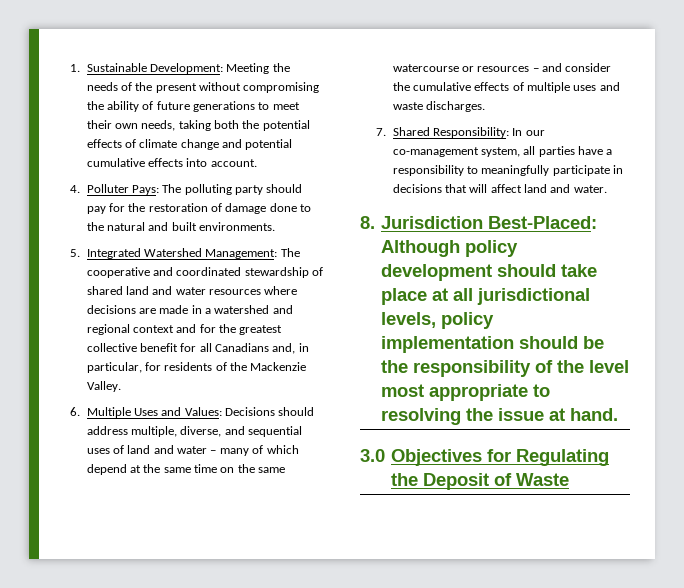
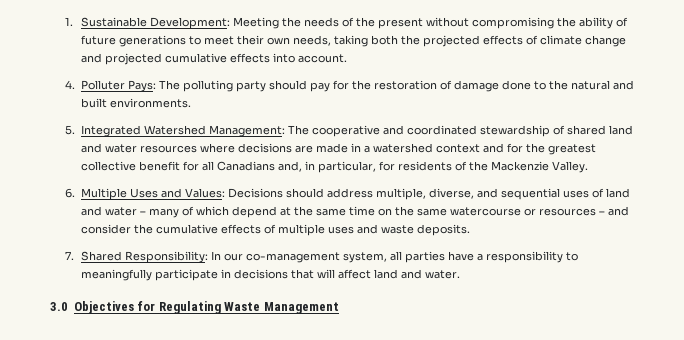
- 1. Sustainable Development: Meeting the needs of the present without compromising the ability of future generations to meet their own needs, taking both the potential effects of climate change and potential cumulative effects into account.
+ 1. Sustainable Development: Meeting the needs of the present without compromising the ability of future generations to meet their own needs, taking both the projected effects of climate change and projected cumulative effects into account.
- 5. Integrated Watershed Management: The cooperative and coordinated stewardship of shared land and water resources where decisions are made in a watershed and regional context and for the greatest collective benefit for all Canadians and, in particular, for residents of the Mackenzie Valley.
+ 5. Integrated Watershed Management: The cooperative and coordinated stewardship of shared land and water resources where decisions are made in a watershed context and for the greatest collective benefit for all Canadians and, in particular, for residents of the Mackenzie Valley.
- 6. Multiple Uses and Values: Decisions should address multiple, diverse, and sequential uses of land and water – many of which depend at the same time on the same watercourse or resources – and consider the cumulative effects of multiple uses and waste discharges.
+ 6. Multiple Uses and Values: Decisions should address multiple, diverse, and sequential uses of land and water – many of which depend at the same time on the same watercourse or resources – and consider the cumulative effects of multiple uses and waste deposits.
- 8. Jurisdiction Best-Placed: Although policy development should take place at all jurisdictional levels, policy implementation should be the responsibility of the level most appropriate to resolving the issue at hand.
- 3.0 Objectives for Regulating the Deposit of Waste
+ 3.0 Objectives for Regulating Waste Management

